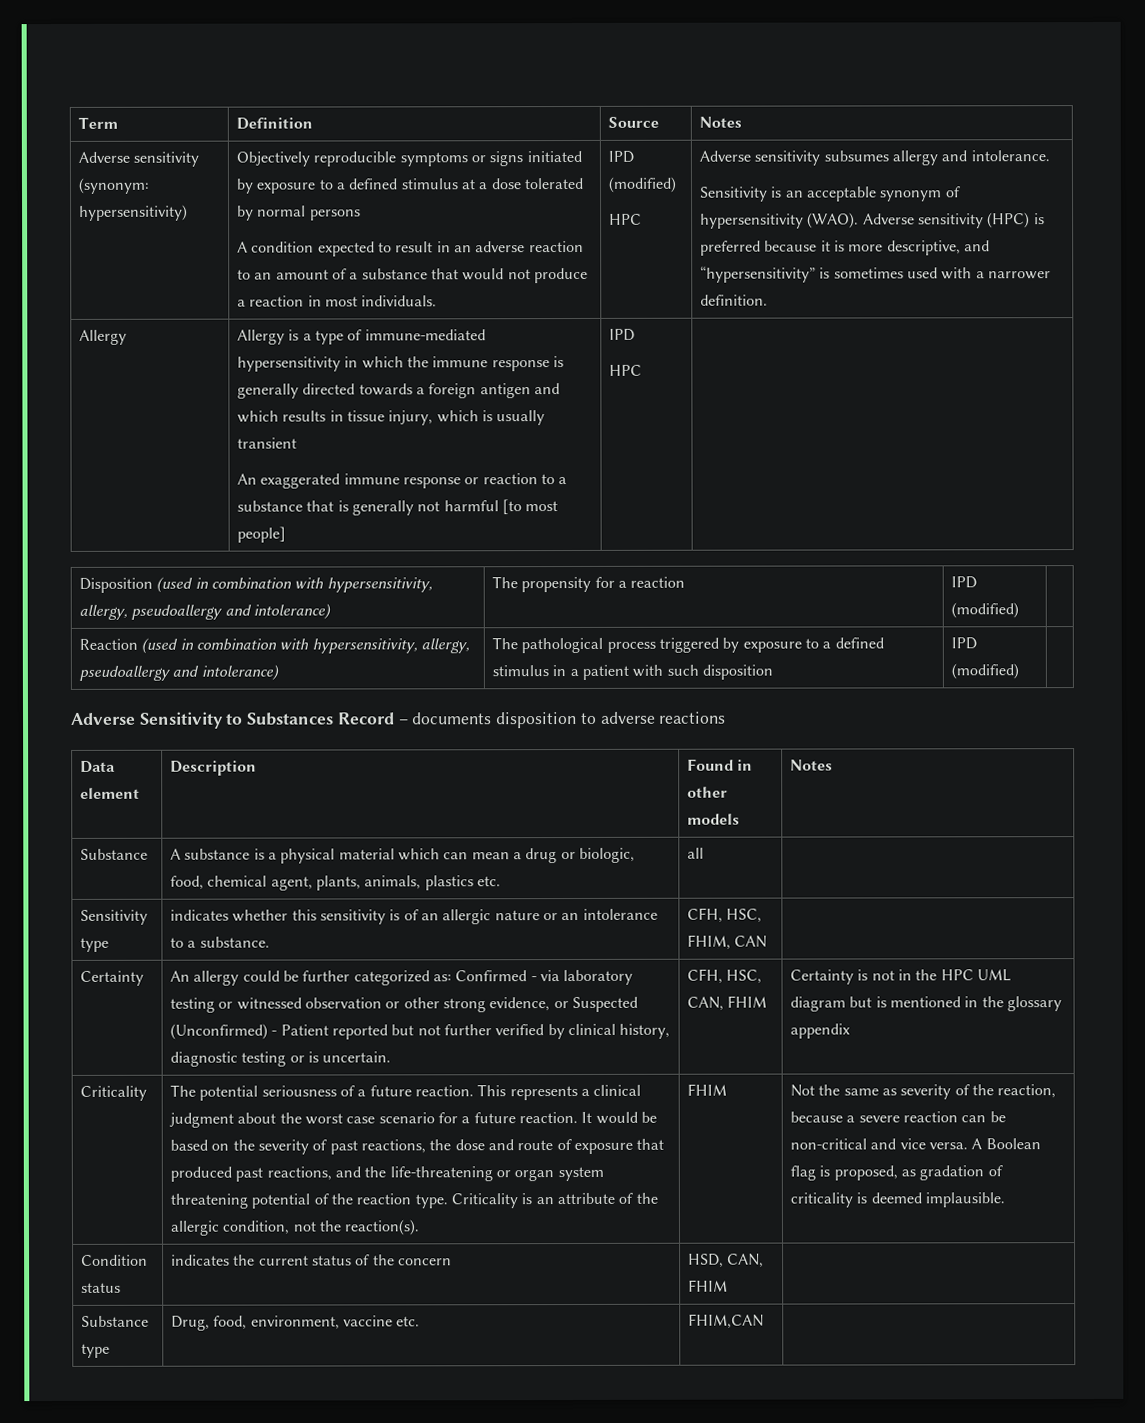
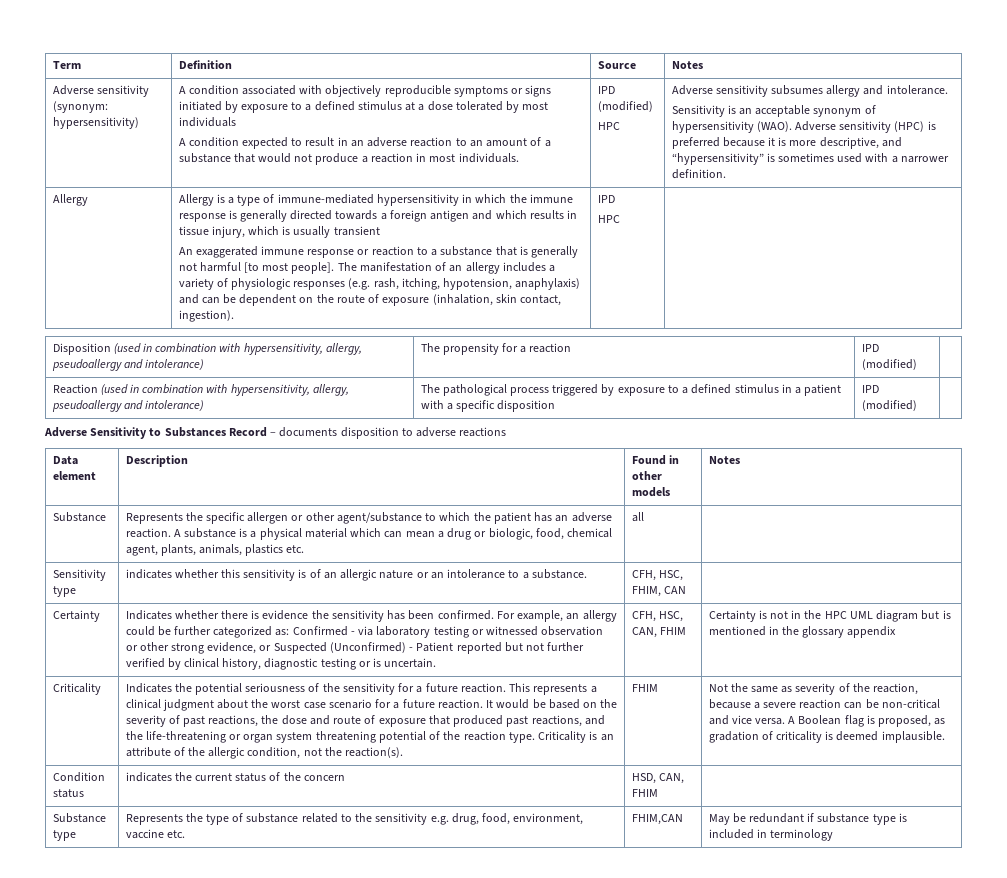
- Objectively reproducible symptoms or signs initiated by exposure to a defined stimulus at a dose tolerated by normal persons
+ A condition associated with objectively reproducible symptoms or signs initiated by exposure to a defined stimulus at a dose tolerated by most individuals
- An exaggerated immune response or reaction to a substance that is generally not harmful [to most people]
+ An exaggerated immune response or reaction to a substance that is generally not harmful [to most people]. The manifestation of an allergy includes a variety of physiologic responses (e.g. rash, itching, hypotension, anaphylaxis) and can be dependent on the route of exposure (inhalation, skin contact, ingestion).
- Reaction (used in combination with hypersensitivity, allergy, pseudoallergy and intolerance) | The pathological process triggered by exposure to a defined stimulus in a patient with such disposition | IPD (modified) |
+ Reaction (used in combination with hypersensitivity, allergy, pseudoallergy and intolerance) | The pathological process triggered by exposure to a defined stimulus in a patient with a specific disposition | IPD (modified) |
- Substance | A substance is a physical material which can mean a drug or biologic, food, chemical agent, plants, animals, plastics etc. | all |
+ Substance | Represents the specific allergen or other agent/substance to which the patient has an adverse reaction. A substance is a physical material which can mean a drug or biologic, food, chemical agent, plants, animals, plastics etc. | all |
- An allergy could be further categorized as: Confirmed - via laboratory testing or witnessed observation or other strong evidence, or Suspected (Unconfirmed) - Patient reported but not further verified by clinical history, diagnostic testing or is uncertain.
+ Indicates whether there is evidence the sensitivity has been confirmed. For example, an allergy could be further categorized as: Confirmed - via laboratory testing or witnessed observation or other strong evidence, or Suspected (Unconfirmed) - Patient reported but not further verified by clinical history, diagnostic testing or is uncertain.
- The potential seriousness of a future reaction.
+ Indicates the potential seriousness of the sensitivity for a future reaction.
- Substance type | Drug, food, environment, vaccine etc. | FHIM,CAN |
+ Substance type | Represents the type of substance related to the sensitivity e.g. drug, food, environment, vaccine etc. | FHIM,CAN | May be redundant if substance type is included in terminology

